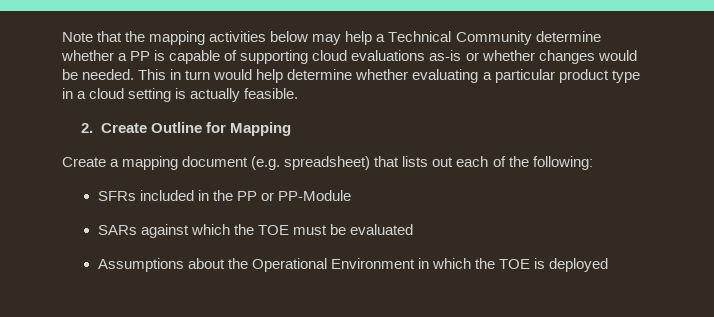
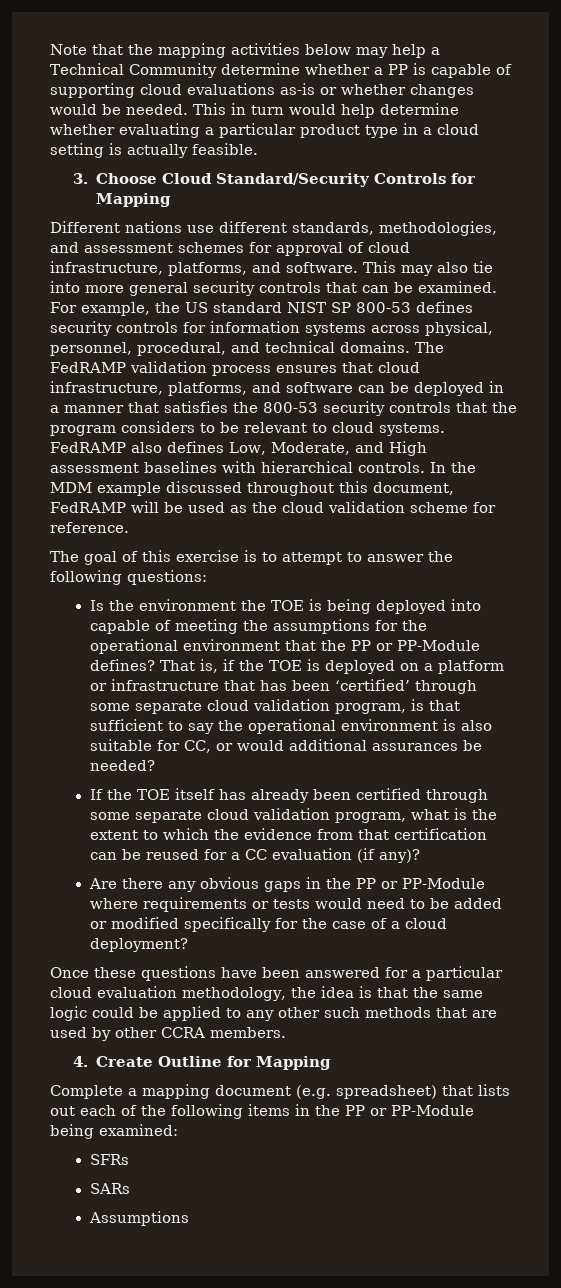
- 2. Create Outline for Mapping
+ 3. Choose Cloud Standard/Security Controls for Mapping
+ Different nations use different standards, methodologies, and assessment schemes for approval of cloud infrastructure, platforms, and software. This may also tie into more general security controls that can be examined. For example, the US standard NIST SP 800-53 defines security controls for information systems across physical, personnel, procedural, and technical domains. The FedRAMP validation process ensures that cloud infrastructure, platforms, and software can be deployed in a manner that satisfies the 800-53 security controls that the program considers to be relevant to cloud systems. FedRAMP also defines Low, Moderate, and High assessment baselines with hierarchical controls. In the MDM example discussed throughout this document, FedRAMP will be used as the cloud validation scheme for reference.
+ The goal of this exercise is to attempt to answer the following questions:
+ Is the environment the TOE is being deployed into capable of meeting the assumptions for the operational environment that the PP or PP-Module defines? That is, if the TOE is deployed on a platform or infrastructure that has been ‘certified’ through some separate cloud validation program, is that sufficient to say the operational environment is also suitable for CC, or would additional assurances be needed?
+ If the TOE itself has already been certified through some separate cloud validation program, what is the extent to which the evidence from that certification can be reused for a CC evaluation (if any)?
+ Are there any obvious gaps in the PP or PP-Module where requirements or tests would need to be added or modified specifically for the case of a cloud deployment?
+ Once these questions have been answered for a particular cloud evaluation methodology, the idea is that the same logic could be applied to any other such methods that are used by other CCRA members.
+ 4. Create Outline for Mapping
- Create a mapping document (e.g. spreadsheet) that lists out each of the following:
- SFRs included in the PP or PP-Module
- SARs against which the TOE must be evaluated
- Assumptions about the Operational Environment in which the TOE is deployed
+ Complete a mapping document (e.g. spreadsheet) that lists out each of the following items in the PP or PP-Module being examined:
+ SFRs
+ SARs
+ Assumptions

